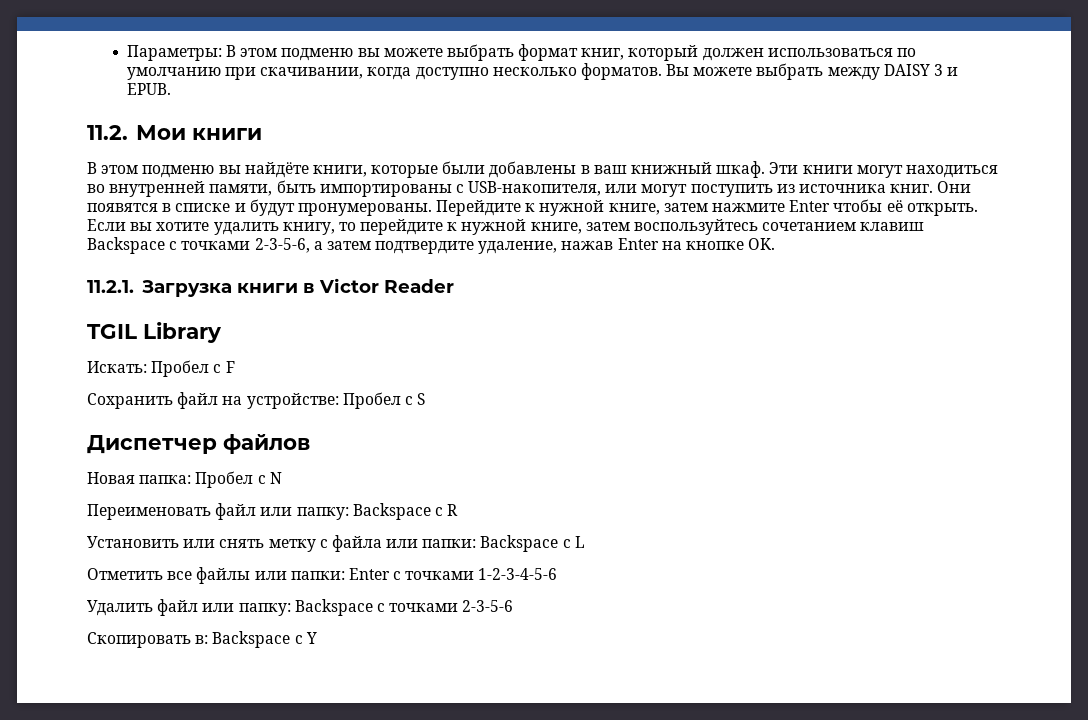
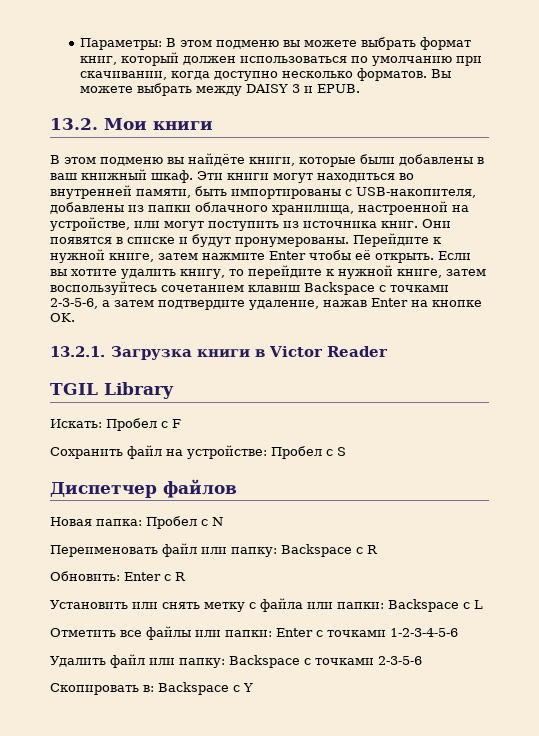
- 11.2. Мои книги
+ 13.2. Мои книги
- Эти книги могут находиться во внутренней памяти, быть импортированы с USB-накопителя, или могут поступить из источника книг.
+ Эти книги могут находиться во внутренней памяти, быть импортированы с USB-накопителя, добавлены из папки облачного хранилища, настроенной на устройстве, или могут поступить из источника книг.
- 11.2.1. Загрузка книги в Victor Reader
+ 13.2.1. Загрузка книги в Victor Reader
+ Обновить: Enter с R

